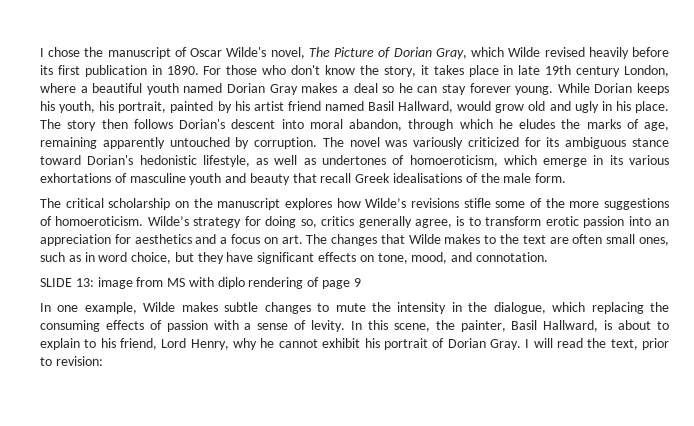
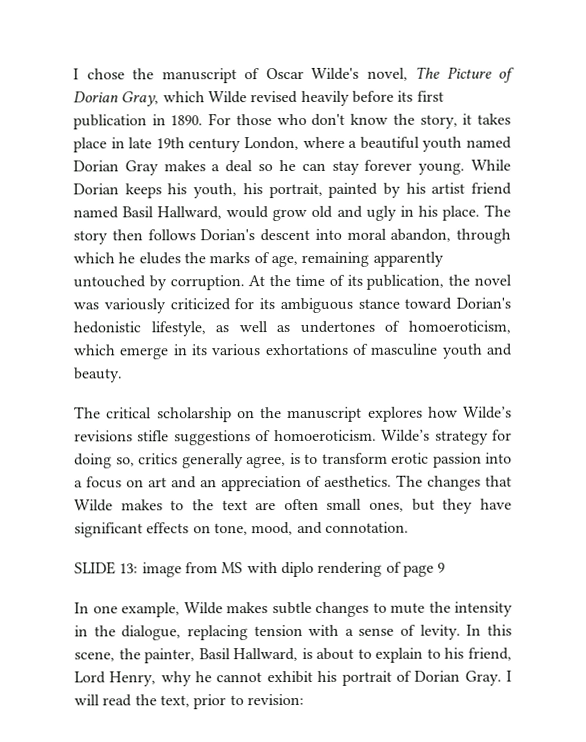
- The novel was variously criticized for its ambiguous stance toward Dorian's hedonistic lifestyle, as well as undertones of homoeroticism, which emerge in its various exhortations of masculine youth and beauty that recall Greek idealisations of the male form.
+ At the time of its publication, the novel was variously criticized for its ambiguous stance toward Dorian's hedonistic lifestyle, as well as undertones of homoeroticism, which emerge in its various exhortations of masculine youth and beauty.
- The critical scholarship on the manuscript explores how Wilde’s revisions stifle some of the more suggestions of homoeroticism.
+ The critical scholarship on the manuscript explores how Wilde’s revisions stifle suggestions of homoeroticism.
- Wilde’s strategy for doing so, critics generally agree, is to transform erotic passion into an appreciation for aesthetics and a focus on art. The changes that Wilde makes to the text are often small ones, such as in word choice, but they have significant effects on tone, mood, and connotation.
+ Wilde’s strategy for doing so, critics generally agree, is to transform erotic passion into a focus on art and an appreciation of aesthetics. The changes that Wilde makes to the text are often small ones, but they have significant effects on tone, mood, and connotation.
- In one example, Wilde makes subtle changes to mute the intensity in the dialogue, which replacing the consuming effects of passion with a sense of levity.
+ In one example, Wilde makes subtle changes to mute the intensity in the dialogue, replacing tension with a sense of levity.

